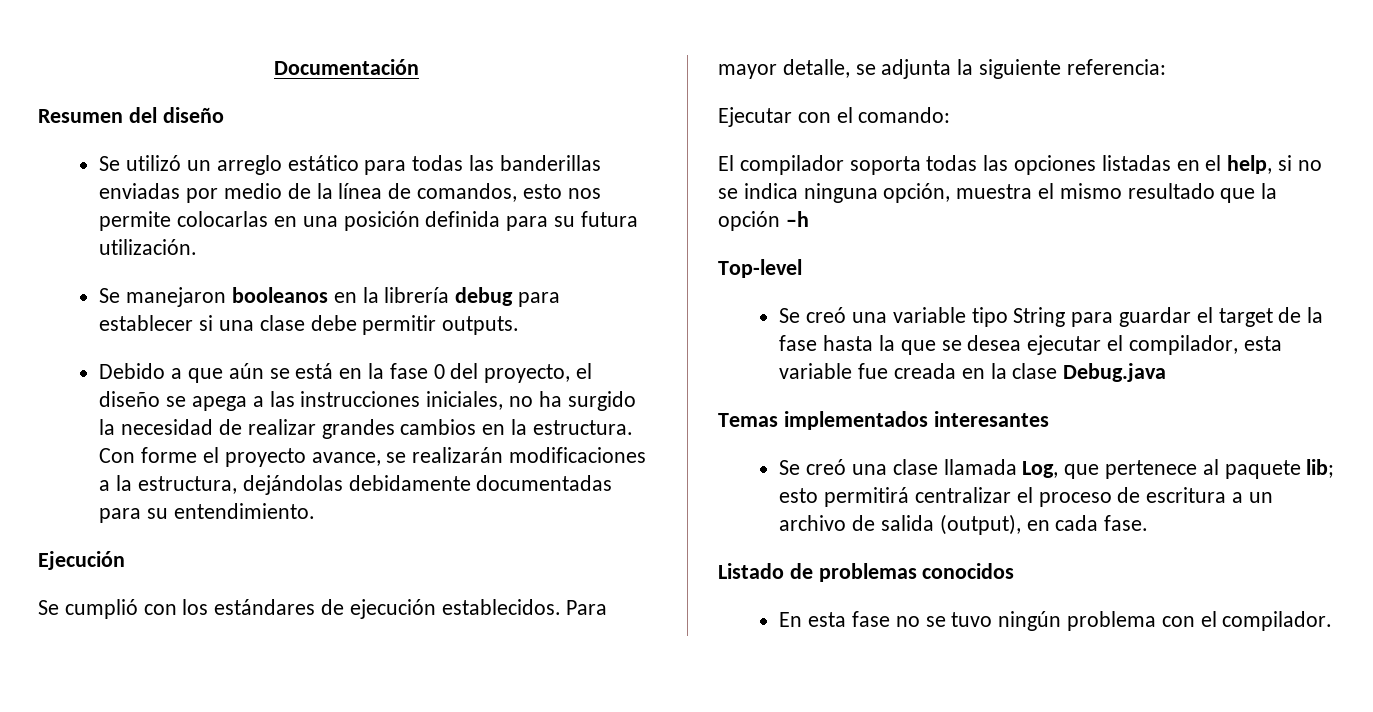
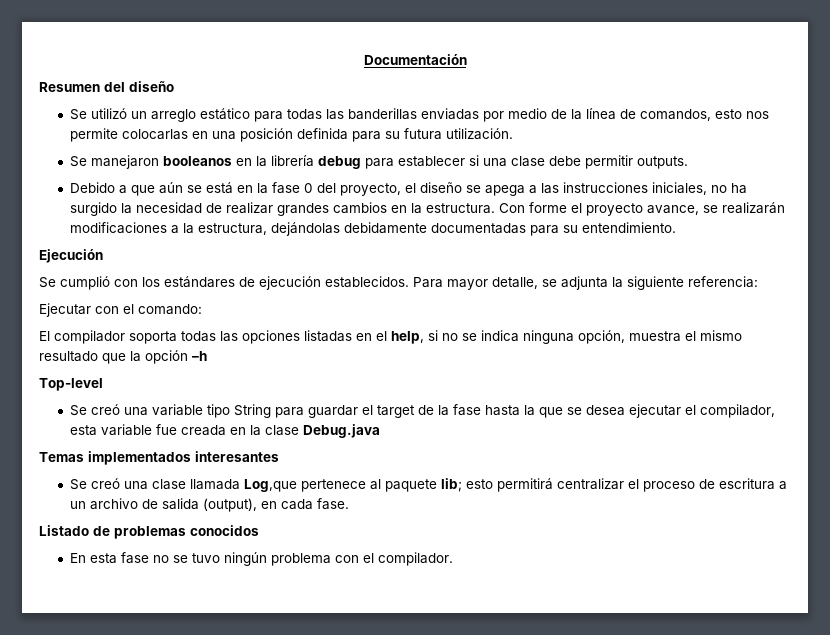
- Se creó una clase llamada Log, que pertenece al paquete lib; esto permitirá centralizar el proceso de escritura a un archivo de salida (output), en cada fase.
+ Se creó una clase llamada Log,que pertenece al paquete lib; esto permitirá centralizar el proceso de escritura a un archivo de salida (output), en cada fase.

